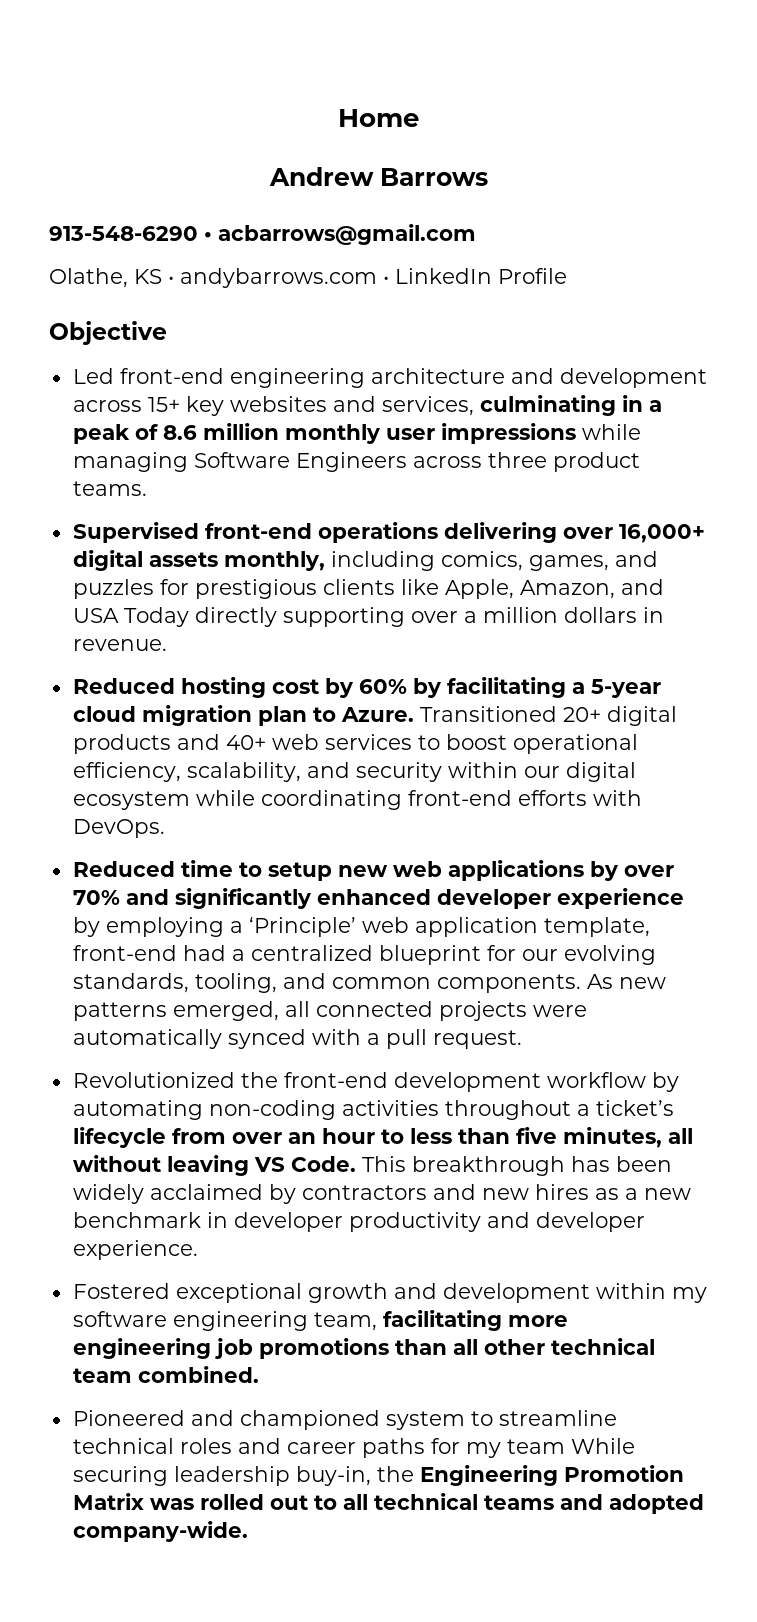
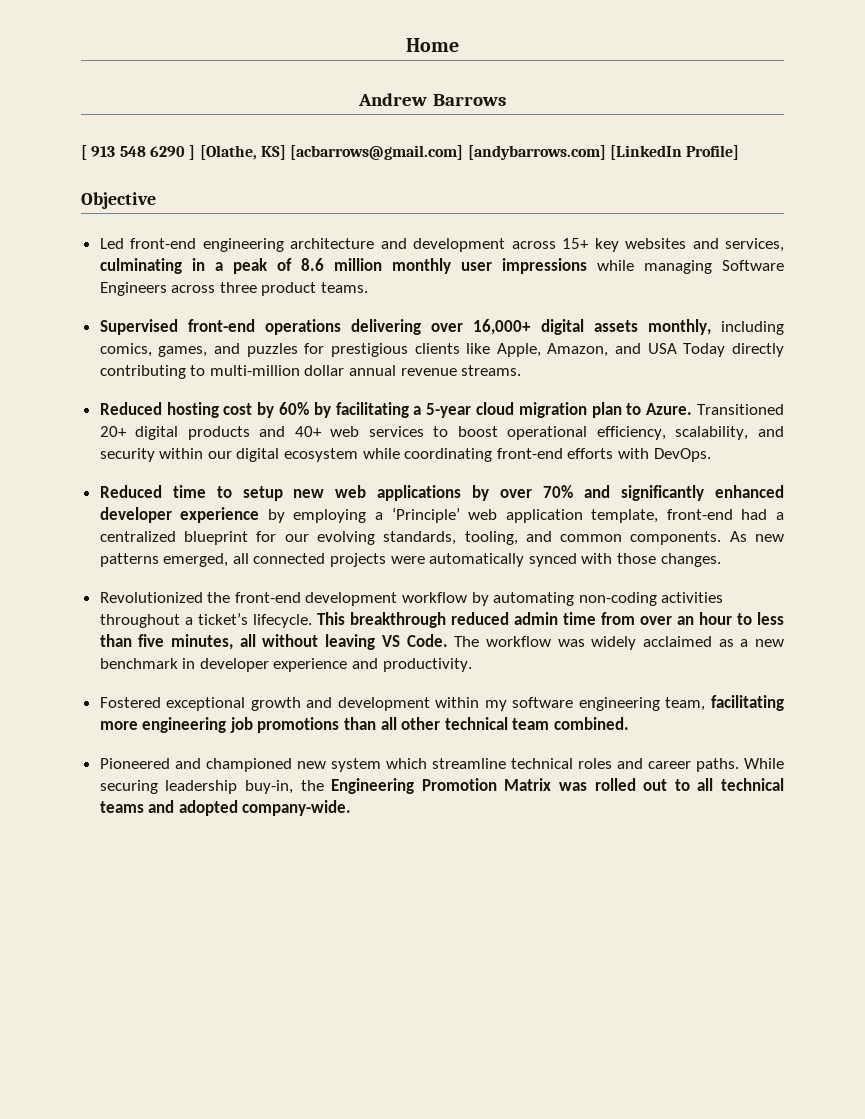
- 913-548-6290 • acbarrows@gmail.com
- Olathe, KS • andybarrows.com • LinkedIn Profile
+ [ 913 548 6290 ] [Olathe, KS] [acbarrows@gmail.com] [andybarrows.com] [LinkedIn Profile]
- Supervised front-end operations delivering over 16,000+ digital assets monthly, including comics, games, and puzzles for prestigious clients like Apple, Amazon, and USA Today directly supporting over a million dollars in revenue.
+ Supervised front-end operations delivering over 16,000+ digital assets monthly, including comics, games, and puzzles for prestigious clients like Apple, Amazon, and USA Today directly contributing to multi-million dollar annual revenue streams.
- As new patterns emerged, all connected projects were automatically synced with a pull request.
+ As new patterns emerged, all connected projects were automatically synced with those changes.
- Revolutionized the front-end development workflow by automating non-coding activities throughout a ticket’s lifecycle from over an hour to less than five minutes, all without leaving VS Code.
+ Revolutionized the front-end development workflow by automating non-coding activities throughout a ticket’s lifecycle. This breakthrough reduced admin time from over an hour to less than five minutes, all without leaving VS Code.
- This breakthrough has been widely acclaimed by contractors and new hires as a new benchmark in developer productivity and developer experience.
+ The workflow was widely acclaimed as a new benchmark in developer experience and productivity.
- Pioneered and championed system to streamline technical roles and career paths for my team While securing leadership buy-in, the Engineering Promotion Matrix was rolled out to all technical teams and adopted company-wide.
+ Pioneered and championed new system which streamline technical roles and career paths. While securing leadership buy-in, the Engineering Promotion Matrix was rolled out to all technical teams and adopted company-wide.

